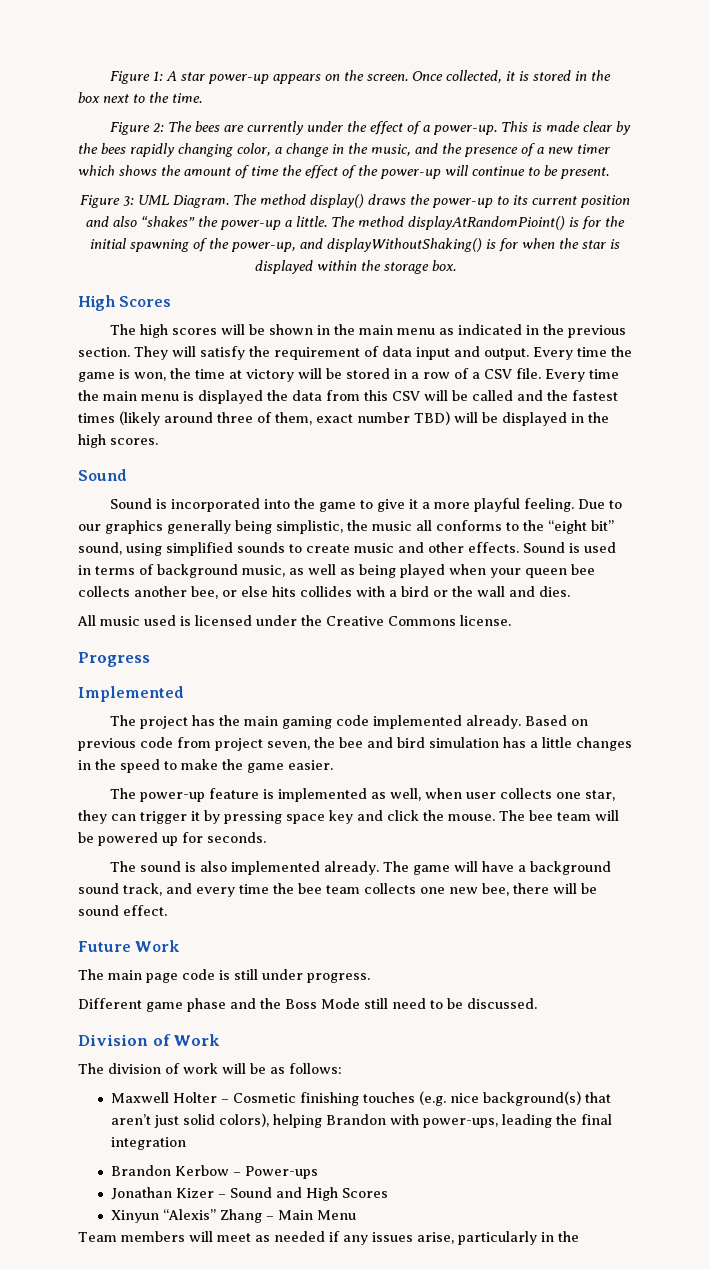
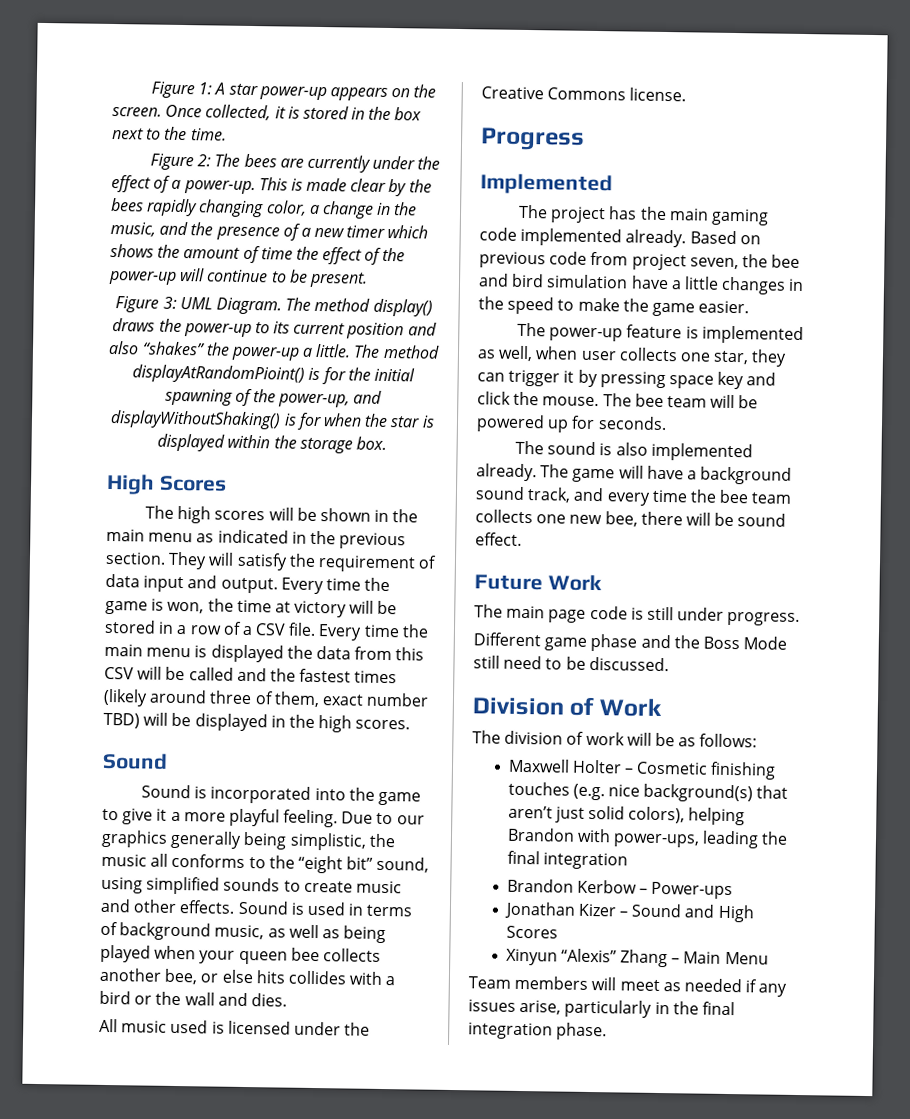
- Based on previous code from project seven, the bee and bird simulation has a little changes in the speed to make the game easier.
+ Based on previous code from project seven, the bee and bird simulation have a little changes in the speed to make the game easier.
- Team members will meet as needed if any issues arise, particularly in the
+ Team members will meet as needed if any issues arise, particularly in the final integration phase.

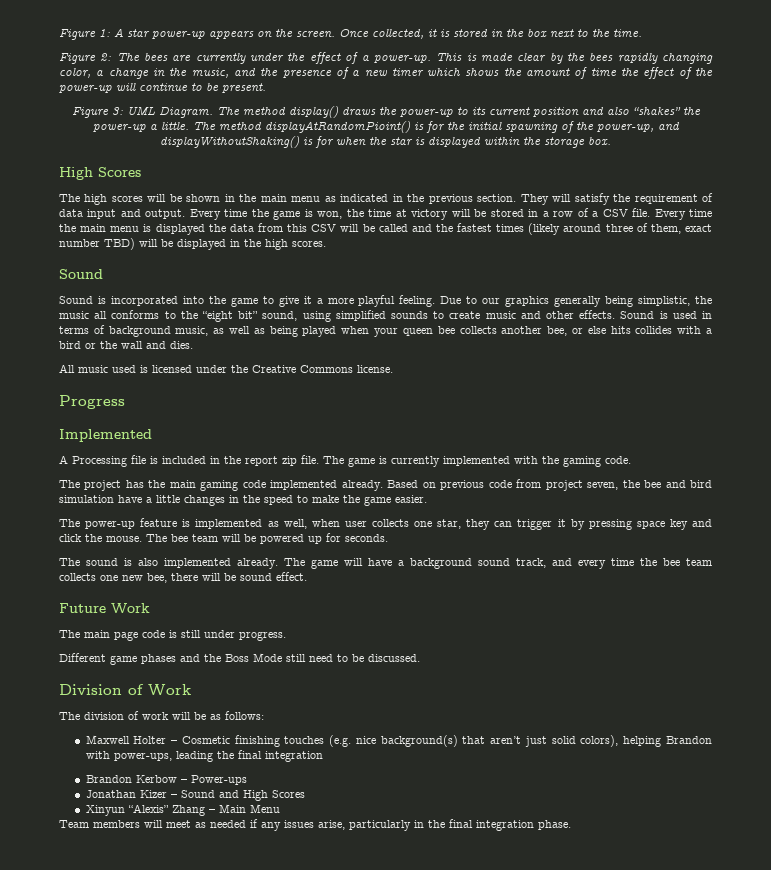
+ A Processing file is included in the report zip file. The game is currently implemented with the gaming code.
- Different game phase and the Boss Mode still need to be discussed.
+ Different game phases and the Boss Mode still need to be discussed.

